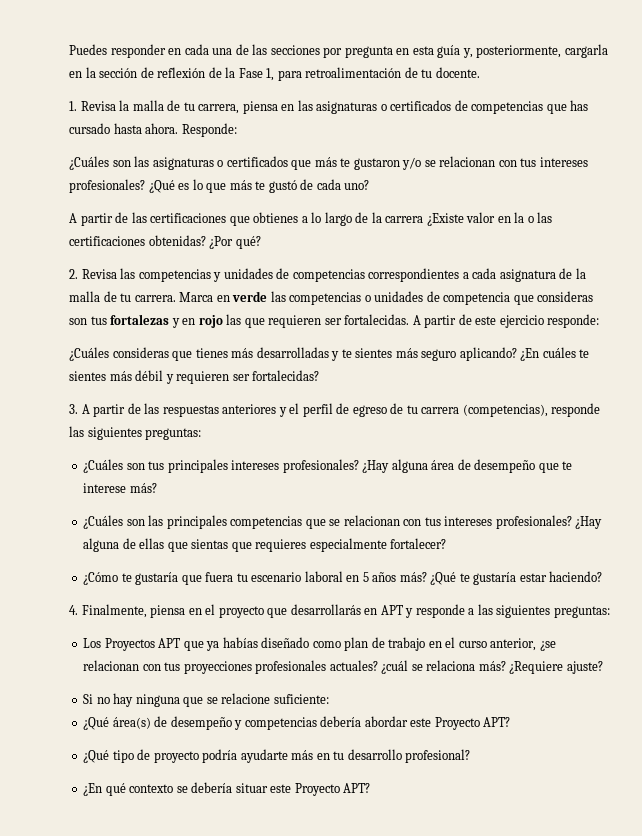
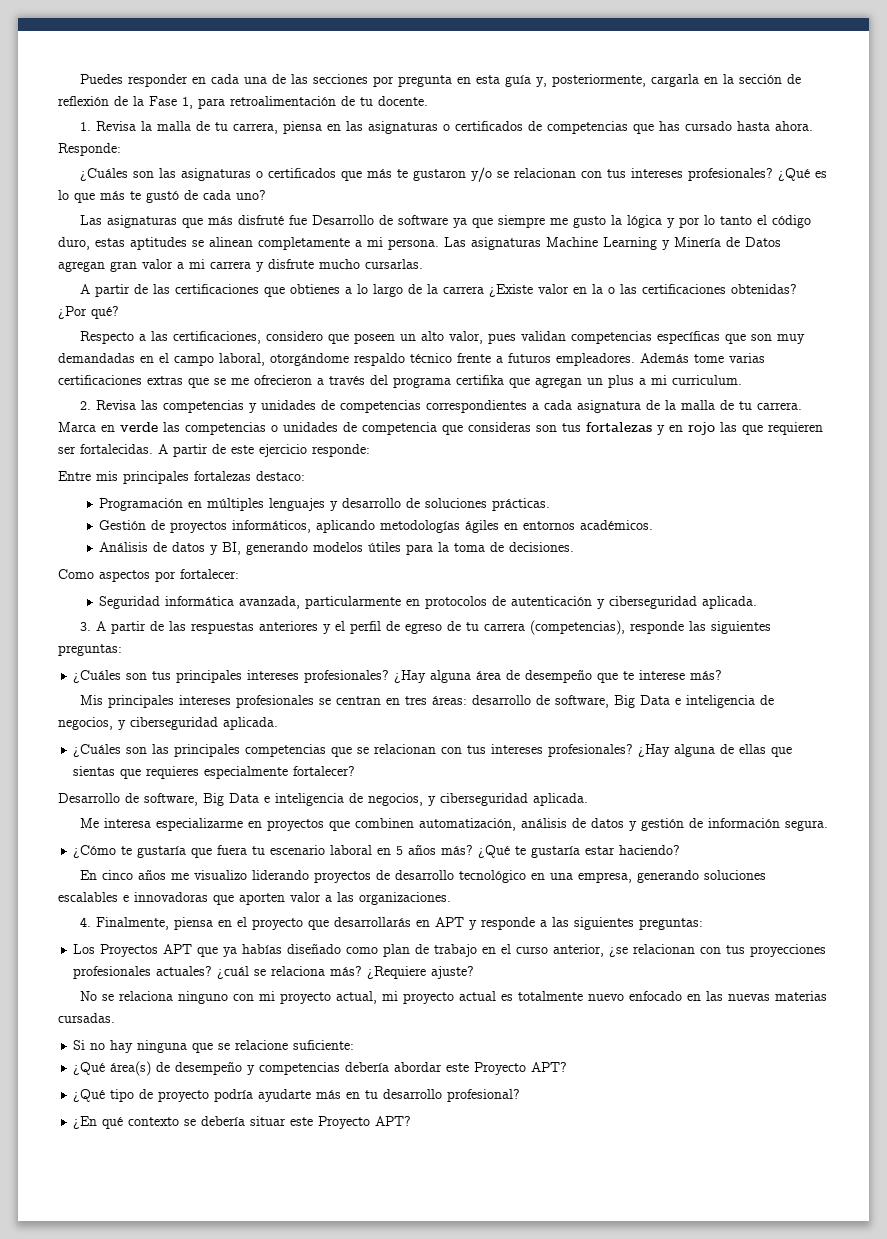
+ Las asignaturas que más disfruté fue Desarrollo de software ya que siempre me gusto la lógica y por lo tanto el código duro, estas aptitudes se alinean completamente a mi persona. Las asignaturas Machine Learning y Minería de Datos agregan gran valor a mi carrera y disfrute mucho cursarlas.
+ Respecto a las certificaciones, considero que poseen un alto valor, pues validan competencias específicas que son muy demandadas en el campo laboral, otorgándome respaldo técnico frente a futuros empleadores. Además tome varias certificaciones extras que se me ofrecieron a través del programa certifika que agregan un plus a mi curriculum.
- ¿Cuáles consideras que tienes más desarrolladas y te sientes más seguro aplicando? ¿En cuáles te sientes más débil y requieren ser fortalecidas?
+ Entre mis principales fortalezas destaco:
+ Programación en múltiples lenguajes y desarrollo de soluciones prácticas.
+ Gestión de proyectos informáticos, aplicando metodologías ágiles en entornos académicos.
+ Análisis de datos y BI, generando modelos útiles para la toma de decisiones.
+ Como aspectos por fortalecer:
+ Seguridad informática avanzada, particularmente en protocolos de autenticación y ciberseguridad aplicada.
+ Mis principales intereses profesionales se centran en tres áreas: desarrollo de software, Big Data e inteligencia de negocios, y ciberseguridad aplicada.
+ Desarrollo de software, Big Data e inteligencia de negocios, y ciberseguridad aplicada.
+ Me interesa especializarme en proyectos que combinen automatización, análisis de datos y gestión de información segura.
+ En cinco años me visualizo liderando proyectos de desarrollo tecnológico en una empresa, generando soluciones escalables e innovadoras que aporten valor a las organizaciones.
+ No se relaciona ninguno con mi proyecto actual, mi proyecto actual es totalmente nuevo enfocado en las nuevas materias cursadas.

